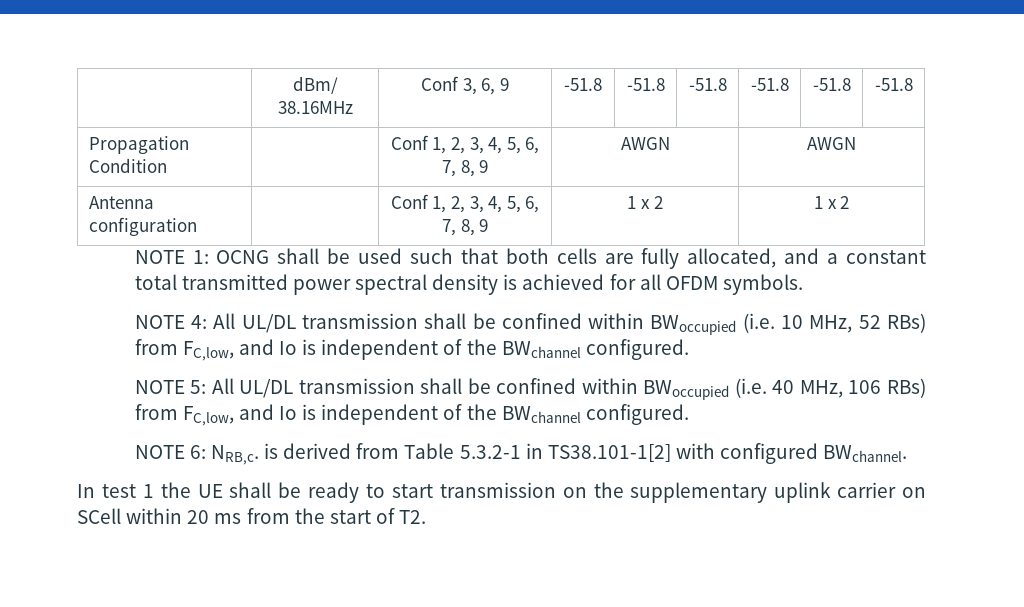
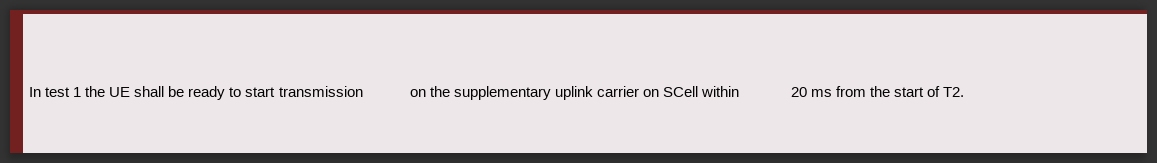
- | dBm/ 38.16MHz | Conf 3, 6, 9 | -51.8 | -51.8 | -51.8 | -51.8 | -51.8 | -51.8
- Propagation Condition | | Conf 1, 2, 3, 4, 5, 6, 7, 8, 9 | AWGN | AWGN
- Antenna configuration | | Conf 1, 2, 3, 4, 5, 6, 7, 8, 9 | 1 x 2 | 1 x 2
- NOTE 1: OCNG shall be used such that both cells are fully allocated, and a constant total transmitted power spectral density is achieved for all OFDM symbols.
- NOTE 4: All UL/DL transmission shall be confined within BWoccupied (i.e. 10 MHz, 52 RBs) from FC,low, and Io is independent of the BWchannel configured.
- NOTE 5: All UL/DL transmission shall be confined within BWoccupied (i.e. 40 MHz, 106 RBs) from FC,low, and Io is independent of the BWchannel configured.
- NOTE 6: NRB,c. is derived from Table 5.3.2-1 in TS38.101-1[2] with configured BWchannel.

